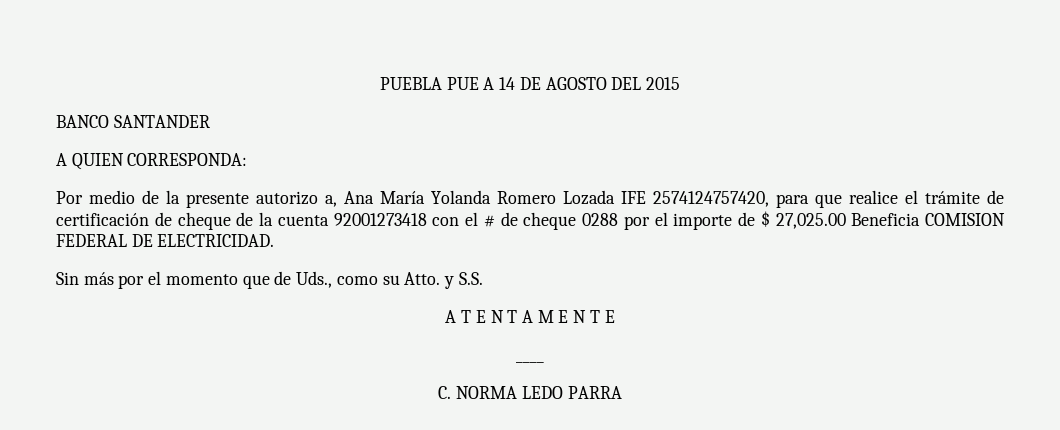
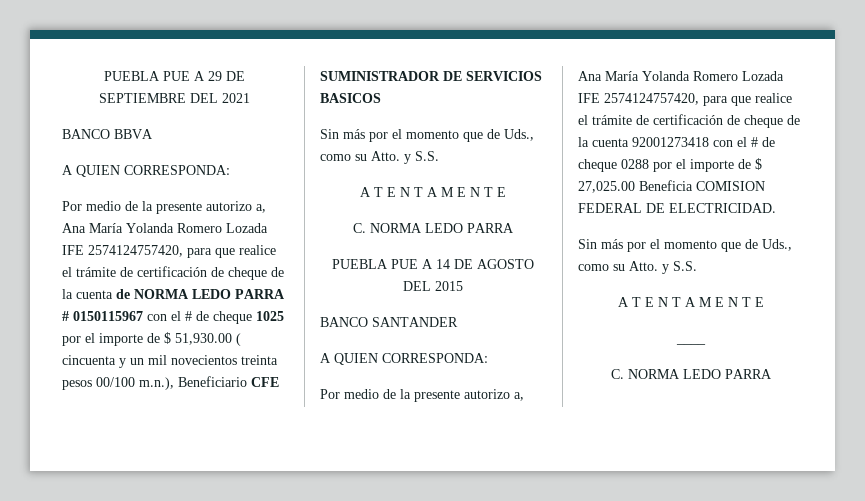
+ PUEBLA PUE A 29 DE SEPTIEMBRE DEL 2021
+ BANCO BBVA
+ A QUIEN CORRESPONDA:
+ Por medio de la presente autorizo a, Ana María Yolanda Romero Lozada IFE 2574124757420, para que realice el trámite de certificación de cheque de la cuenta de NORMA LEDO PARRA # 0150115967 con el # de cheque 1025 por el importe de $ 51,930.00 ( cincuenta y un mil novecientos treinta pesos 00/100 m.n.), Beneficiario CFE SUMINISTRADOR DE SERVICIOS BASICOS
+ Sin más por el momento que de Uds., como su Atto. y S.S.
+ A T E N T A M E N T E
+ C. NORMA LEDO PARRA

